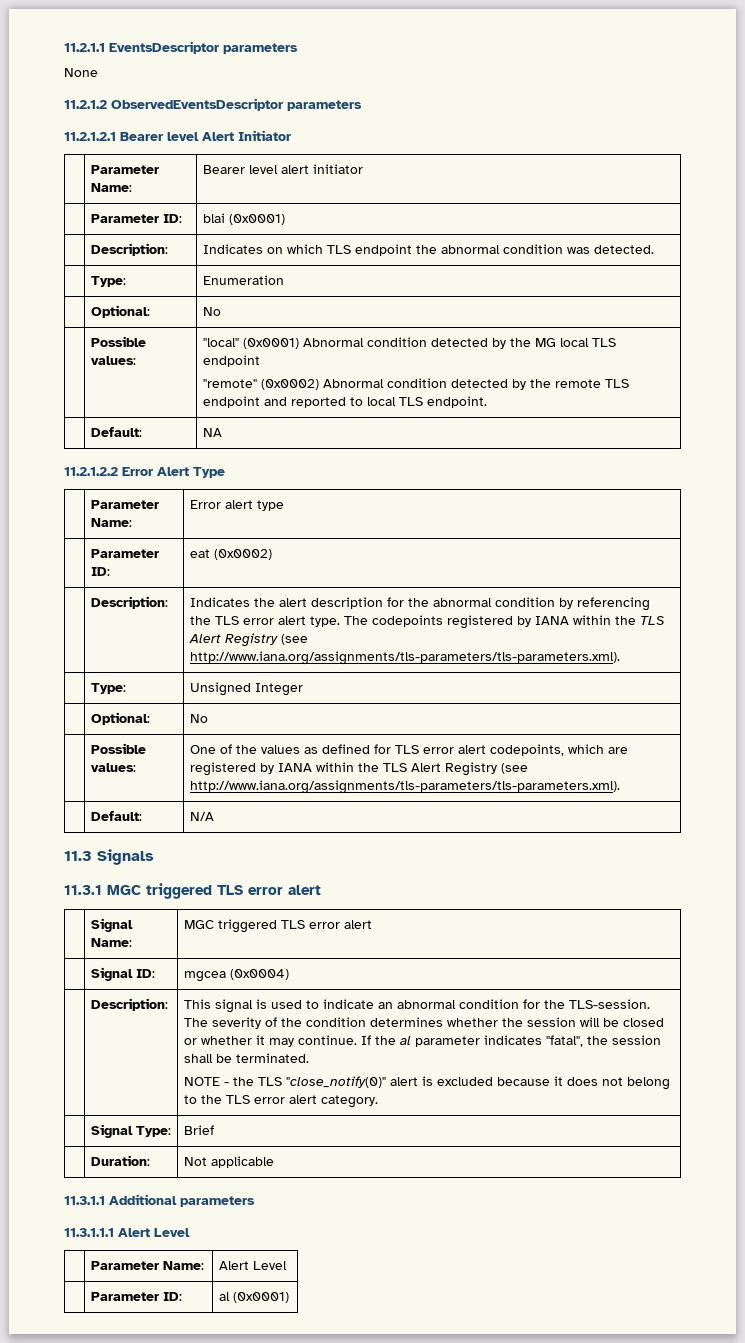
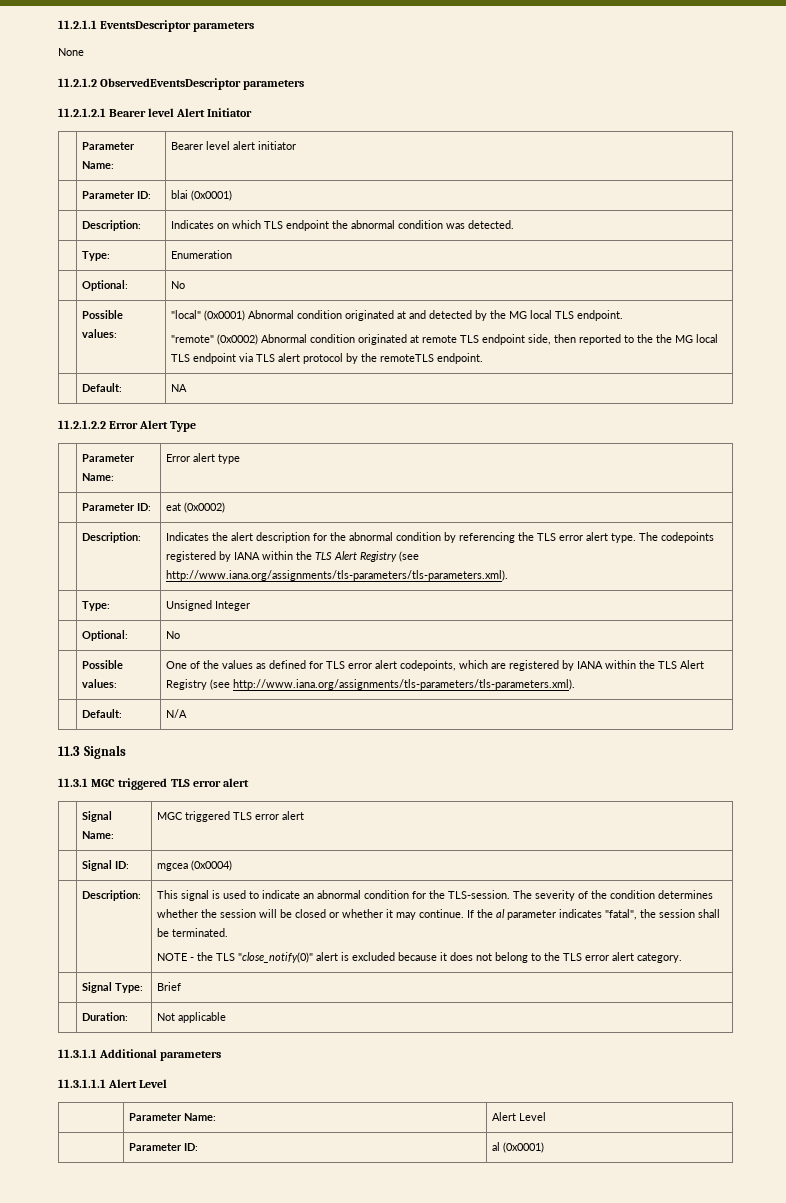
- "local" (0x0001) Abnormal condition detected by the MG local TLS endpoint
+ "local" (0x0001) Abnormal condition originated at and detected by the MG local TLS endpoint.
- "remote" (0x0002) Abnormal condition detected by the remote TLS endpoint and reported to local TLS endpoint.
+ "remote" (0x0002) Abnormal condition originated at remote TLS endpoint side, then reported to the the MG local TLS endpoint via TLS alert protocol by the remoteTLS endpoint.

